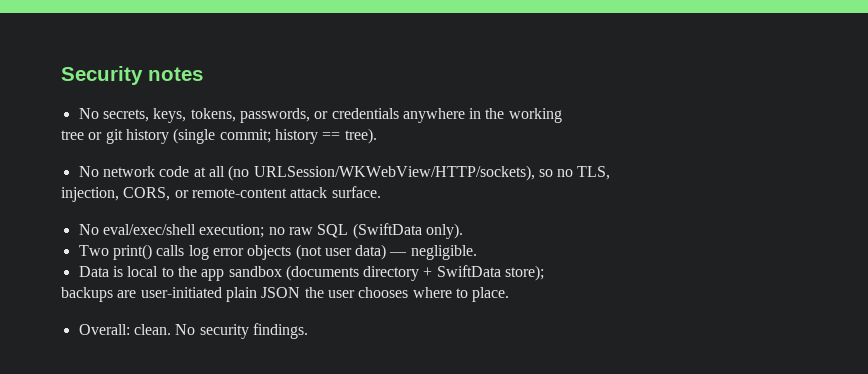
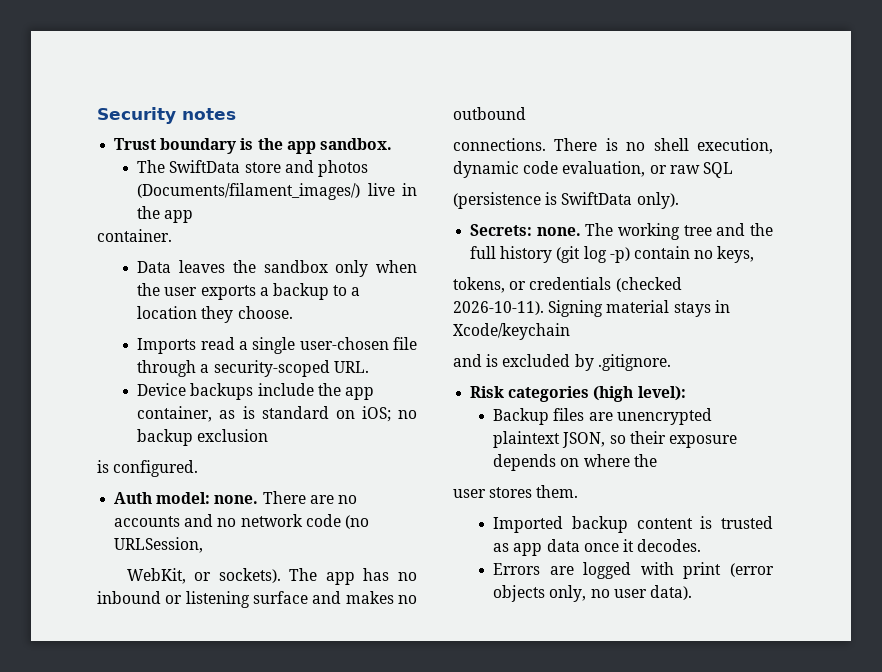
- No secrets, keys, tokens, passwords, or credentials anywhere in the working
- tree or git history (single commit; history == tree).
- No network code at all (no URLSession/WKWebView/HTTP/sockets), so no TLS,
- injection, CORS, or remote-content attack surface.
- No eval/exec/shell execution; no raw SQL (SwiftData only).
- Two print() calls log error objects (not user data) — negligible.
- Data is local to the app sandbox (documents directory + SwiftData store);
- backups are user-initiated plain JSON the user chooses where to place.
- Overall: clean. No security findings.
+ Trust boundary is the app sandbox.
+ The SwiftData store and photos (Documents/filament_images/) live in the app
+ container.
+ Data leaves the sandbox only when the user exports a backup to a location they choose.
+ Imports read a single user-chosen file through a security-scoped URL.
+ Device backups include the app container, as is standard on iOS; no backup exclusion
+ is configured.
+ Auth model: none. There are no accounts and no network code (no URLSession,
+ WebKit, or sockets). The app has no inbound or listening surface and makes no outbound
+ connections. There is no shell execution, dynamic code evaluation, or raw SQL
+ (persistence is SwiftData only).
+ Secrets: none. The working tree and the full history (git log -p) contain no keys,
+ tokens, or credentials (checked 2026-10-11). Signing material stays in Xcode/keychain
+ and is excluded by .gitignore.
+ Risk categories (high level):
+ Backup files are unencrypted plaintext JSON, so their exposure depends on where the
+ user stores them.
+ Imported backup content is trusted as app data once it decodes.
+ Errors are logged with print (error objects only, no user data).

